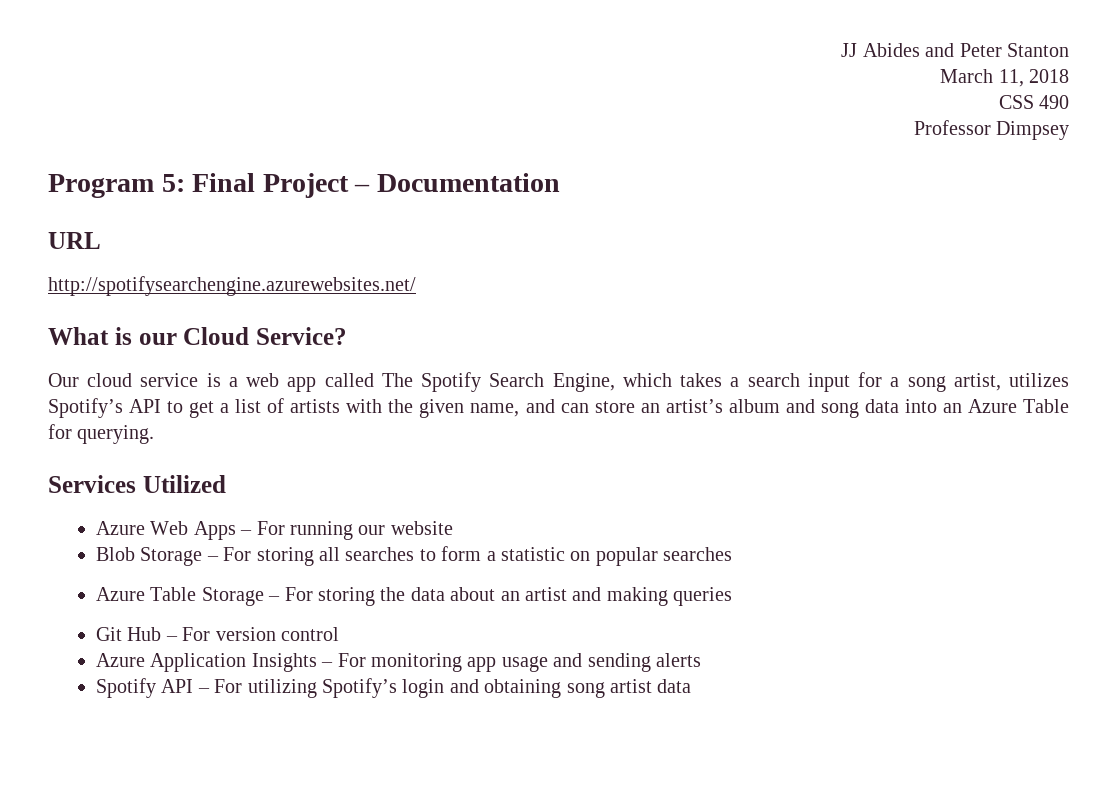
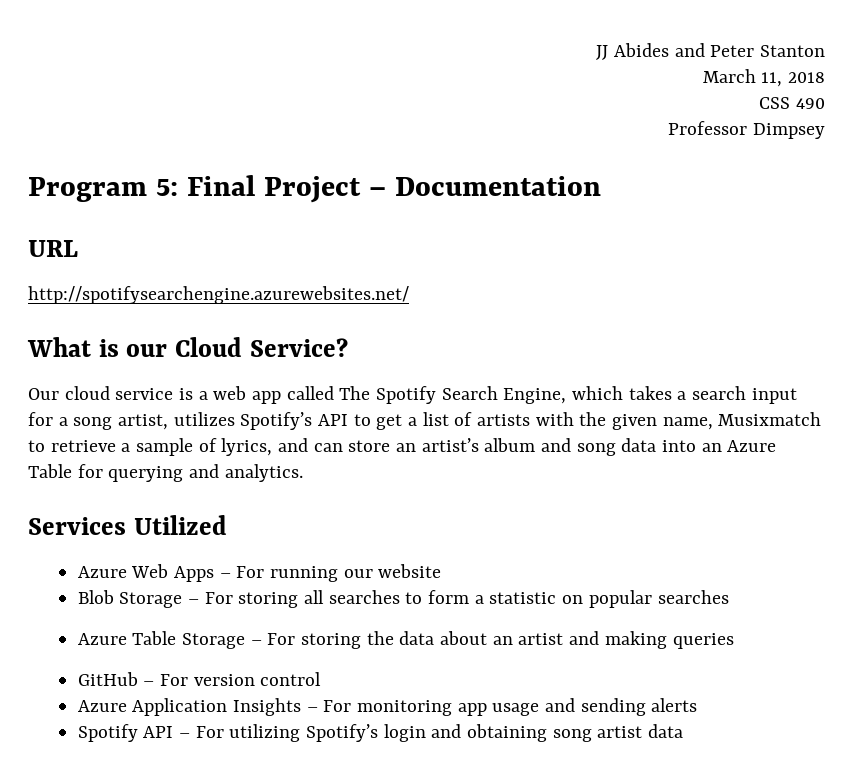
- Our cloud service is a web app called The Spotify Search Engine, which takes a search input for a song artist, utilizes Spotify’s API to get a list of artists with the given name, and can store an artist’s album and song data into an Azure Table for querying.
+ Our cloud service is a web app called The Spotify Search Engine, which takes a search input for a song artist, utilizes Spotify’s API to get a list of artists with the given name, Musixmatch to retrieve a sample of lyrics, and can store an artist’s album and song data into an Azure Table for querying and analytics.
- Git Hub – For version control
+ GitHub – For version control

